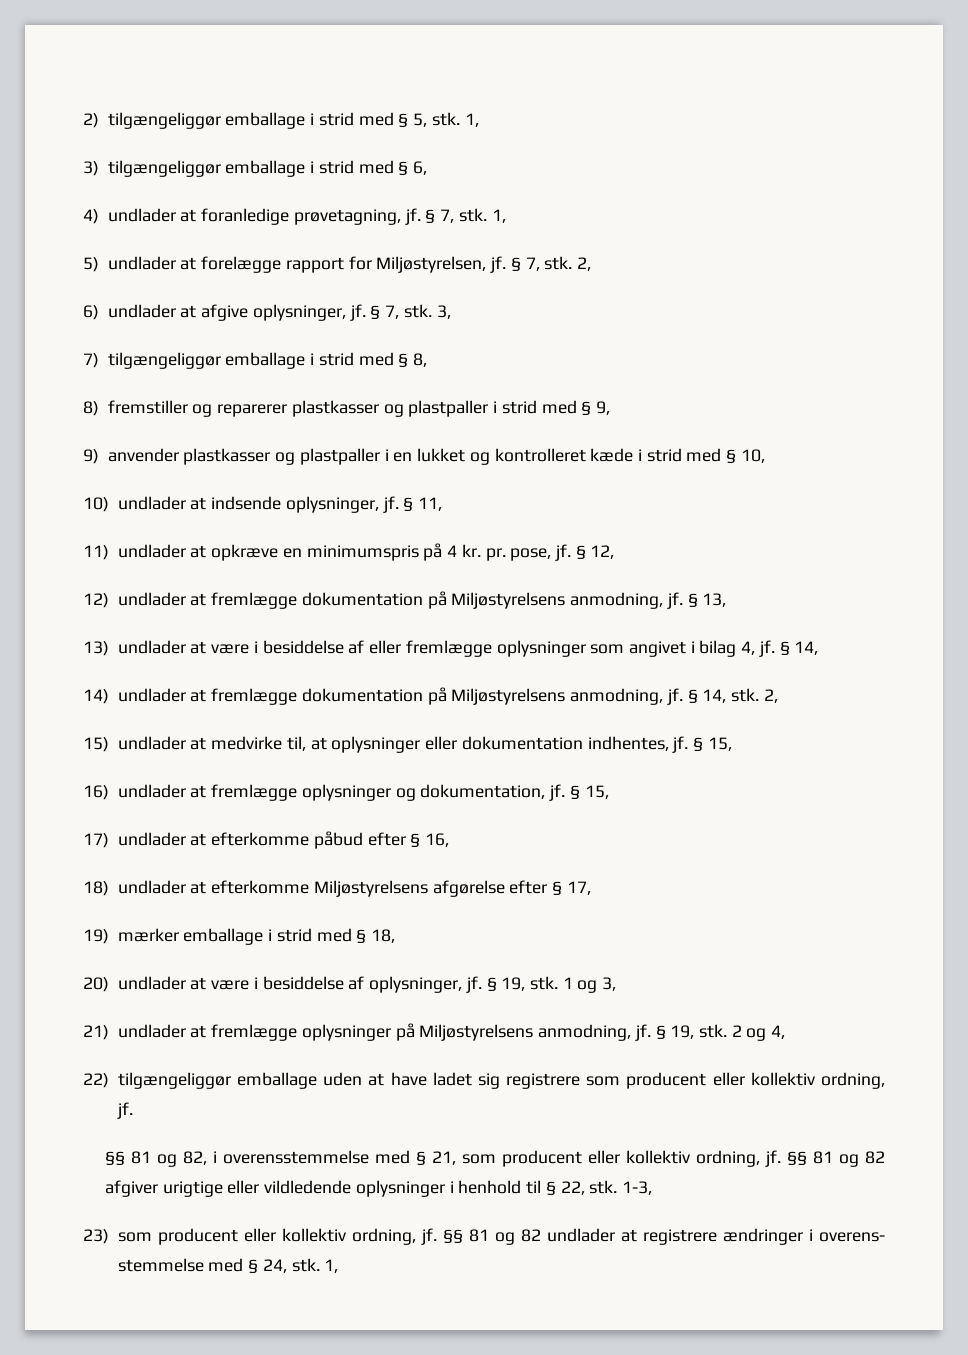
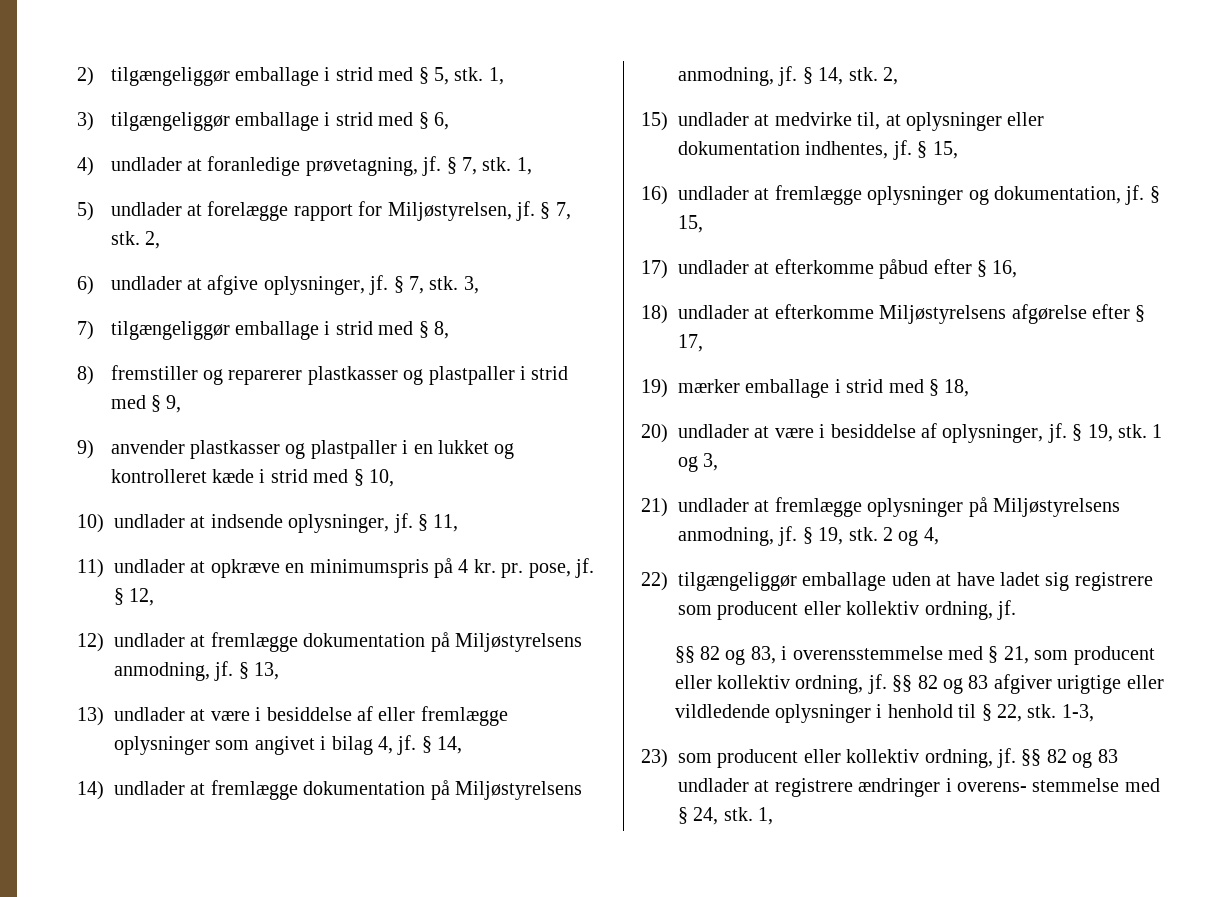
- §§ 81 og 82, i overensstemmelse med § 21, som producent eller kollektiv ordning, jf.
+ §§ 82 og 83, i overensstemmelse med § 21, som producent eller kollektiv ordning, jf.
- §§ 81 og 82 afgiver urigtige eller vildledende oplysninger i henhold til § 22, stk.
+ §§ 82 og 83 afgiver urigtige eller vildledende oplysninger i henhold til § 22, stk.
- §§ 81 og 82 undlader at registrere ændringer i overens- stemmelse med § 24, stk.
+ §§ 82 og 83 undlader at registrere ændringer i overens- stemmelse med § 24, stk.

